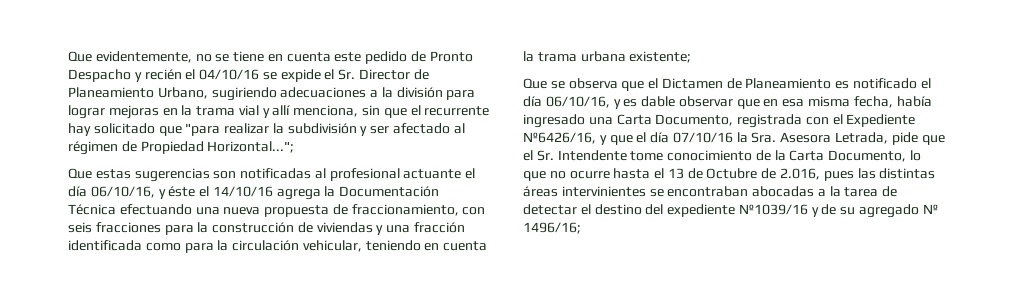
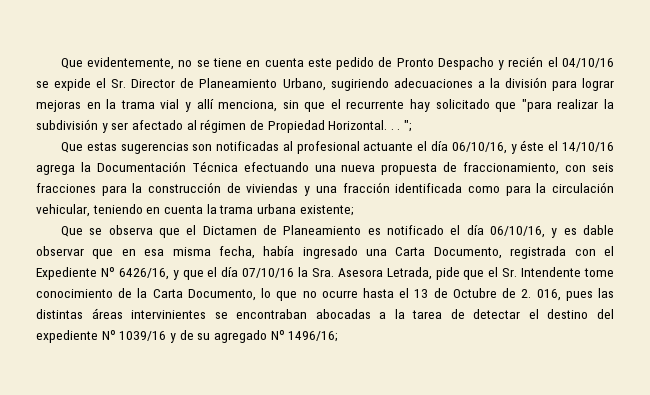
- Que evidentemente, no se tiene en cuenta este pedido de Pronto Despacho y recién el 04/10/16 se expide el Sr. Director de Planeamiento Urbano, sugiriendo adecuaciones a la división para lograr mejoras en la trama vial y allí menciona, sin que el recurrente hay solicitado que "para realizar la subdivisión y ser afectado al régimen de Propiedad Horizontal...";
+ Que evidentemente, no se tiene en cuenta este pedido de Pronto Despacho y recién el 04/10/16 se expide el Sr. Director de Planeamiento Urbano, sugiriendo adecuaciones a la división para lograr mejoras en la trama vial y allí menciona, sin que el recurrente hay solicitado que "para realizar la subdivisión y ser afectado al régimen de Propiedad Horizontal. . . ";
- Que se observa que el Dictamen de Planeamiento es notificado el día 06/10/16, y es dable observar que en esa misma fecha, había ingresado una Carta Documento, registrada con el Expediente Nº6426/16, y que el día 07/10/16 la Sra. Asesora Letrada, pide que el Sr. Intendente tome conocimiento de la Carta Documento, lo que no ocurre hasta el 13 de Octubre de 2.016, pues las distintas áreas intervinientes se encontraban abocadas a la tarea de detectar el destino del expediente Nº1039/16 y de su agregado Nº 1496/16;
+ Que se observa que el Dictamen de Planeamiento es notificado el día 06/10/16, y es dable observar que en esa misma fecha, había ingresado una Carta Documento, registrada con el Expediente Nº 6426/16, y que el día 07/10/16 la Sra. Asesora Letrada, pide que el Sr. Intendente tome conocimiento de la Carta Documento, lo que no ocurre hasta el 13 de Octubre de 2. 016, pues las distintas áreas intervinientes se encontraban abocadas a la tarea de detectar el destino del expediente Nº 1039/16 y de su agregado Nº 1496/16;

